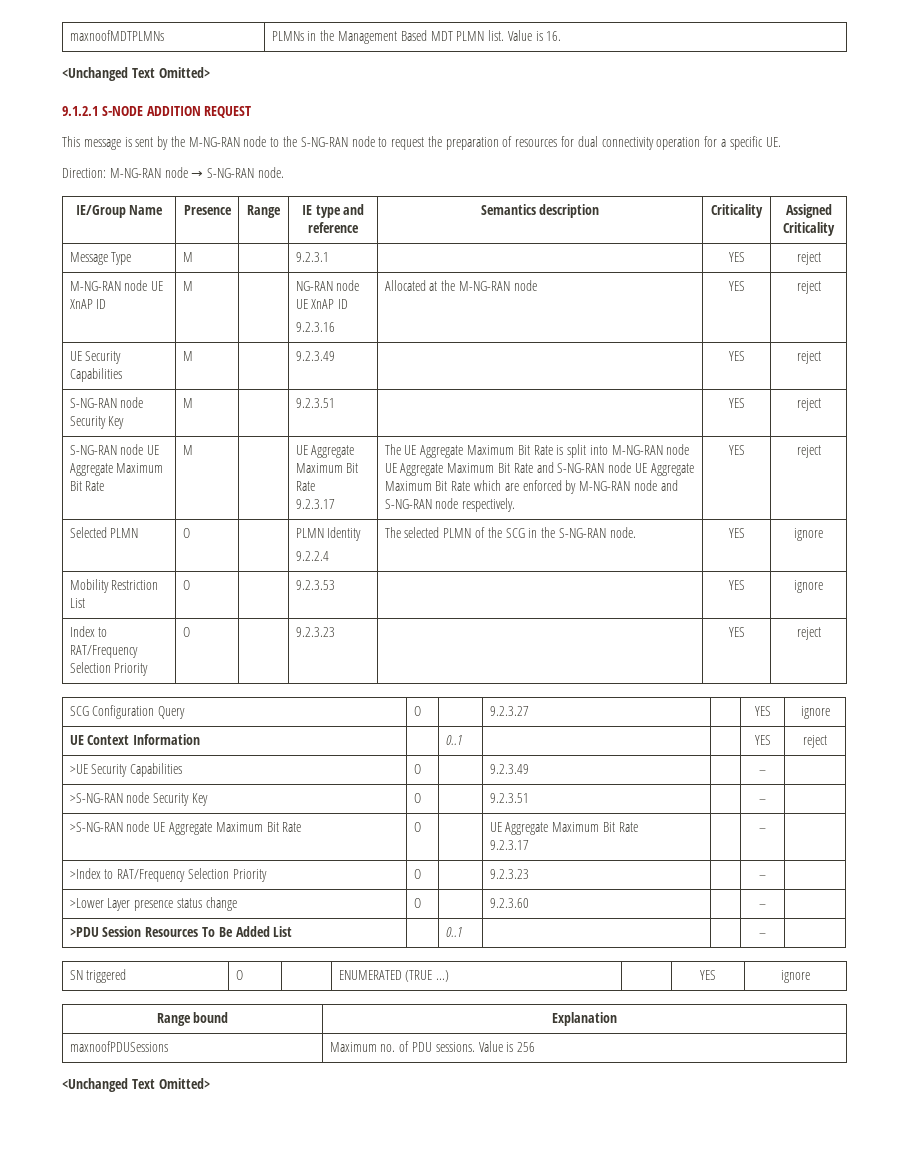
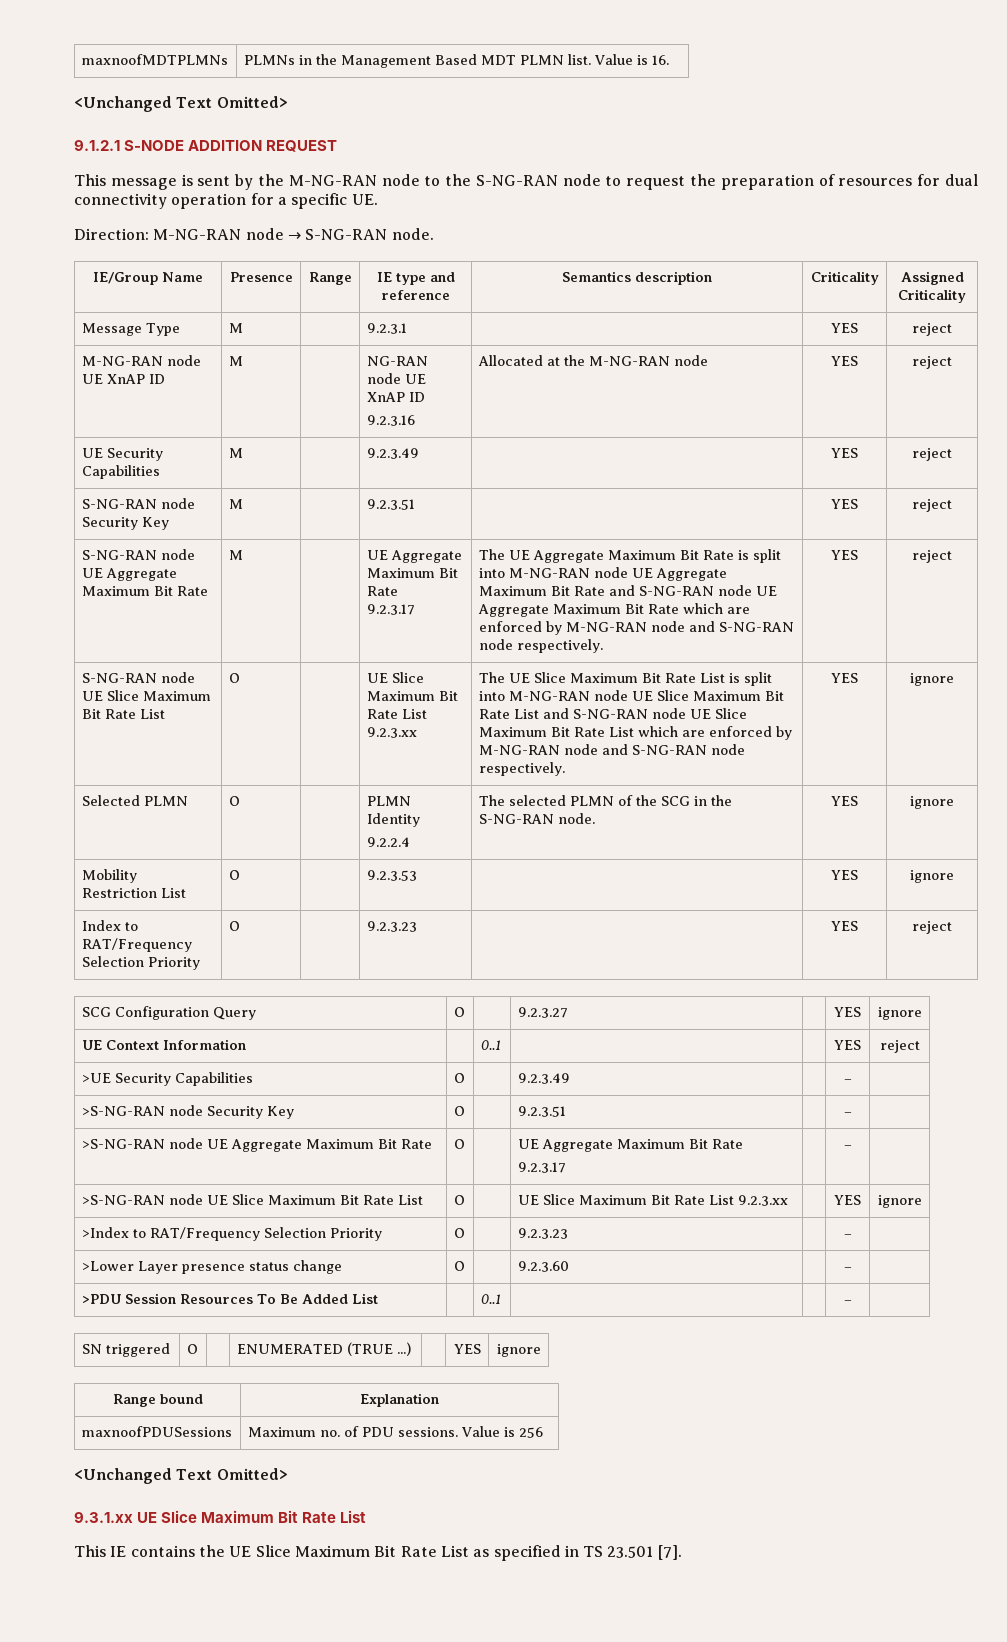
+ S-NG-RAN node UE Slice Maximum Bit Rate List | O | | UE Slice Maximum Bit Rate List 9.2.3.xx | The UE Slice Maximum Bit Rate List is split into M-NG-RAN node UE Slice Maximum Bit Rate List and S-NG-RAN node UE Slice Maximum Bit Rate List which are enforced by M-NG-RAN node and S-NG-RAN node respectively. | YES | ignore
+ >S-NG-RAN node UE Slice Maximum Bit Rate List | O | | UE Slice Maximum Bit Rate List 9.2.3.xx | | YES | ignore
+ 9.3.1.xx UE Slice Maximum Bit Rate List
+ This IE contains the UE Slice Maximum Bit Rate List as specified in TS 23.501 [7].

